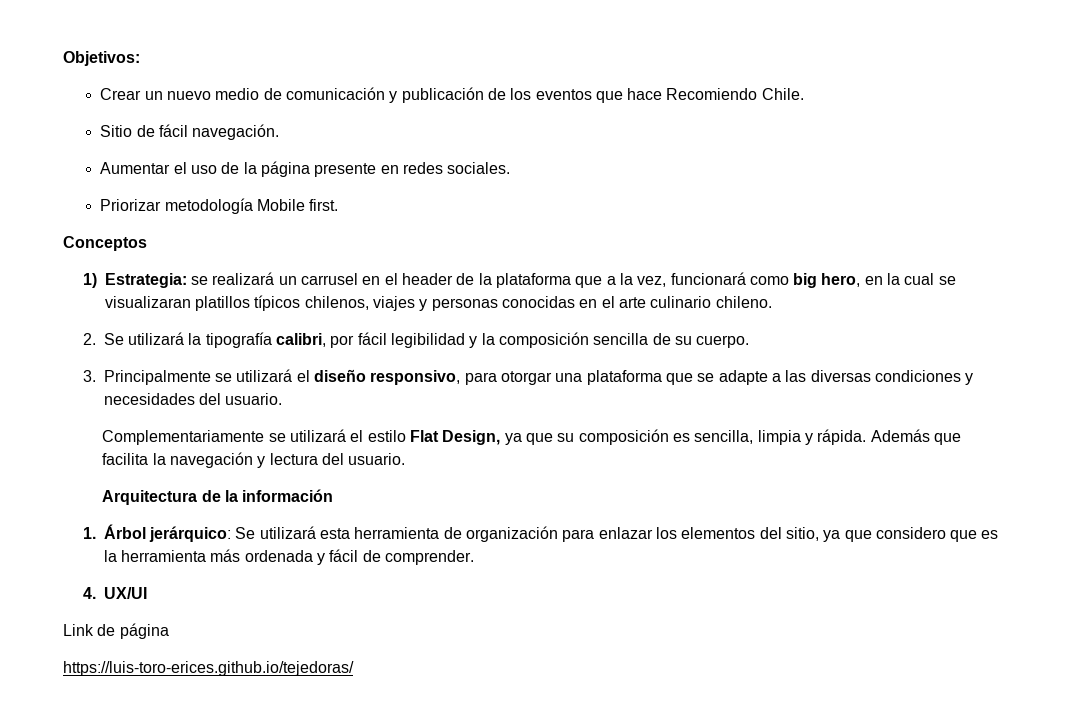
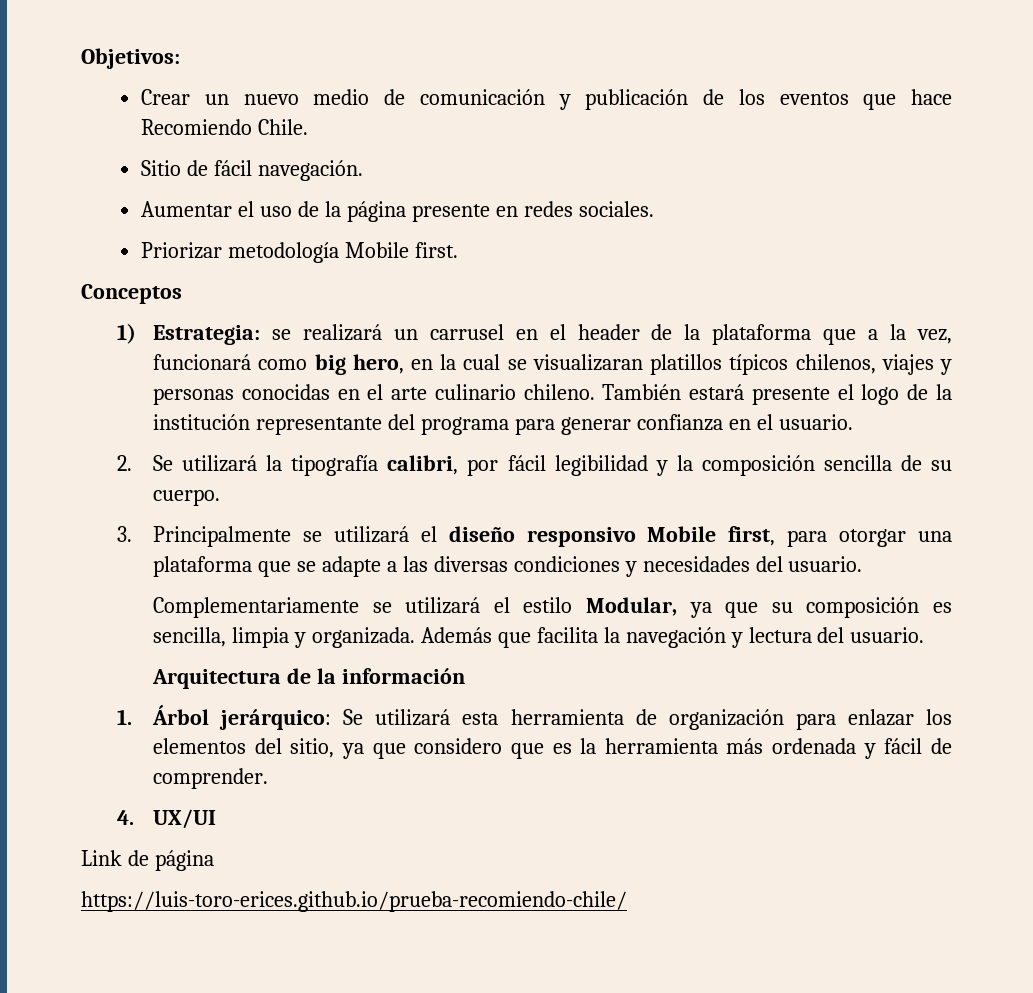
+ También estará presente el logo de la institución representante del programa para generar confianza en el usuario.
- 3. Principalmente se utilizará el diseño responsivo, para otorgar una plataforma que se adapte a las diversas condiciones y necesidades del usuario.
+ 3. Principalmente se utilizará el diseño responsivo Mobile first, para otorgar una plataforma que se adapte a las diversas condiciones y necesidades del usuario.
- Complementariamente se utilizará el estilo Flat Design, ya que su composición es sencilla, limpia y rápida.
+ Complementariamente se utilizará el estilo Modular, ya que su composición es sencilla, limpia y organizada.
- https://luis-toro-erices.github.io/tejedoras/
+ https://luis-toro-erices.github.io/prueba-recomiendo-chile/

